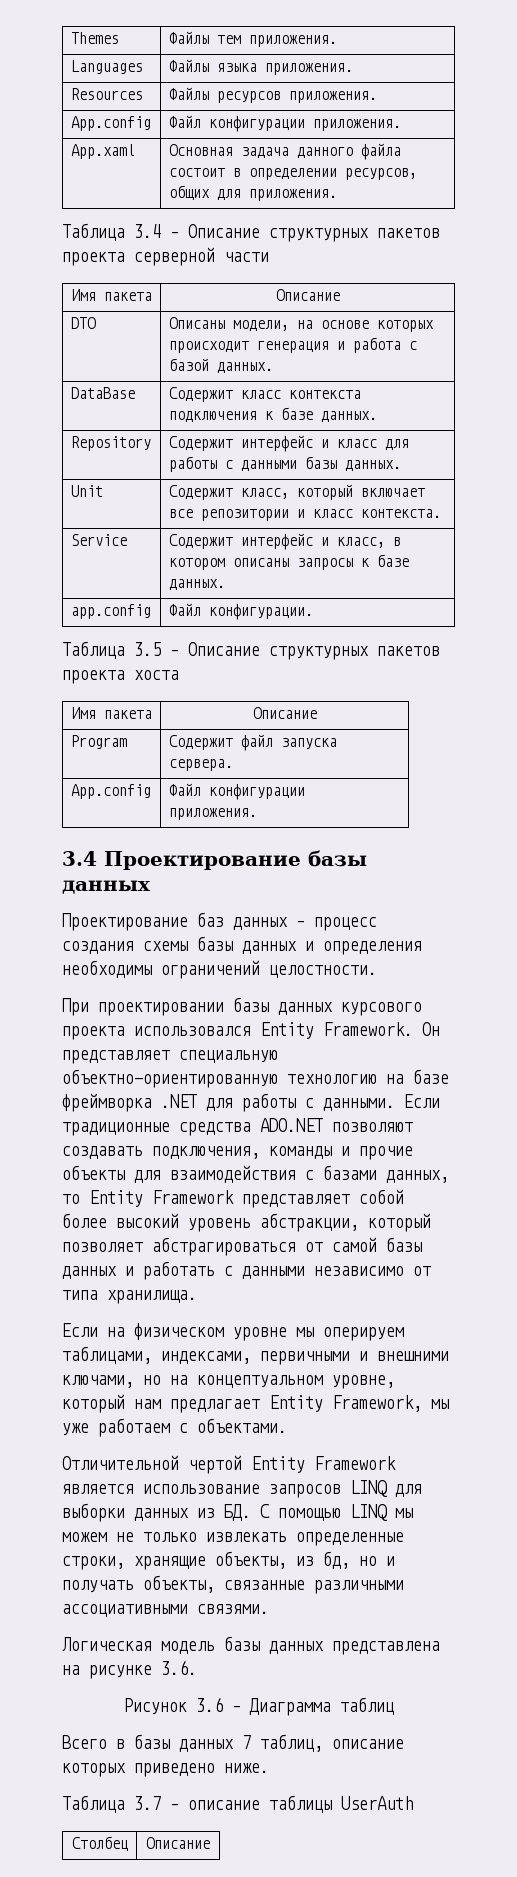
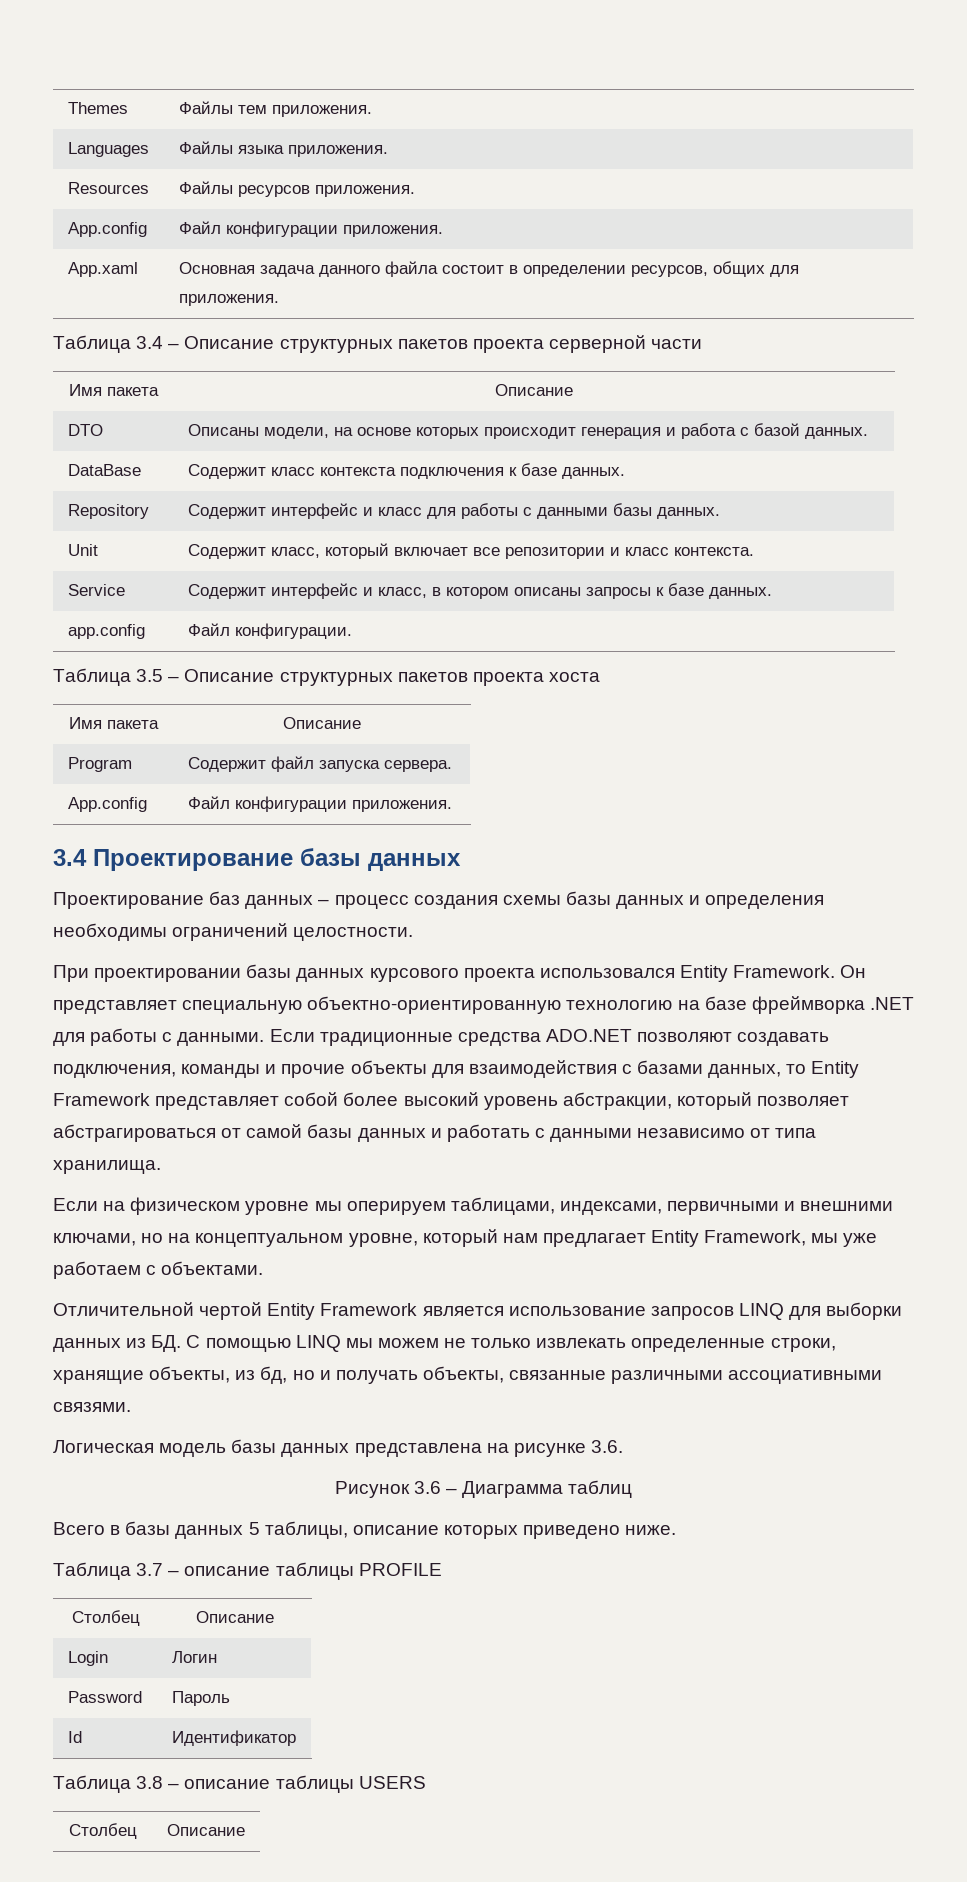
- Всего в базы данных 7 таблиц, описание которых приведено ниже.
+ Всего в базы данных 5 таблицы, описание которых приведено ниже.
- Таблица 3.7 – описание таблицы UserAuth
+ Таблица 3.7 – описание таблицы PROFILE
+ Столбец | Описание
+ Login | Логин
+ Password | Пароль
+ Id | Идентификатор
+ Таблица 3.8 – описание таблицы USERS

